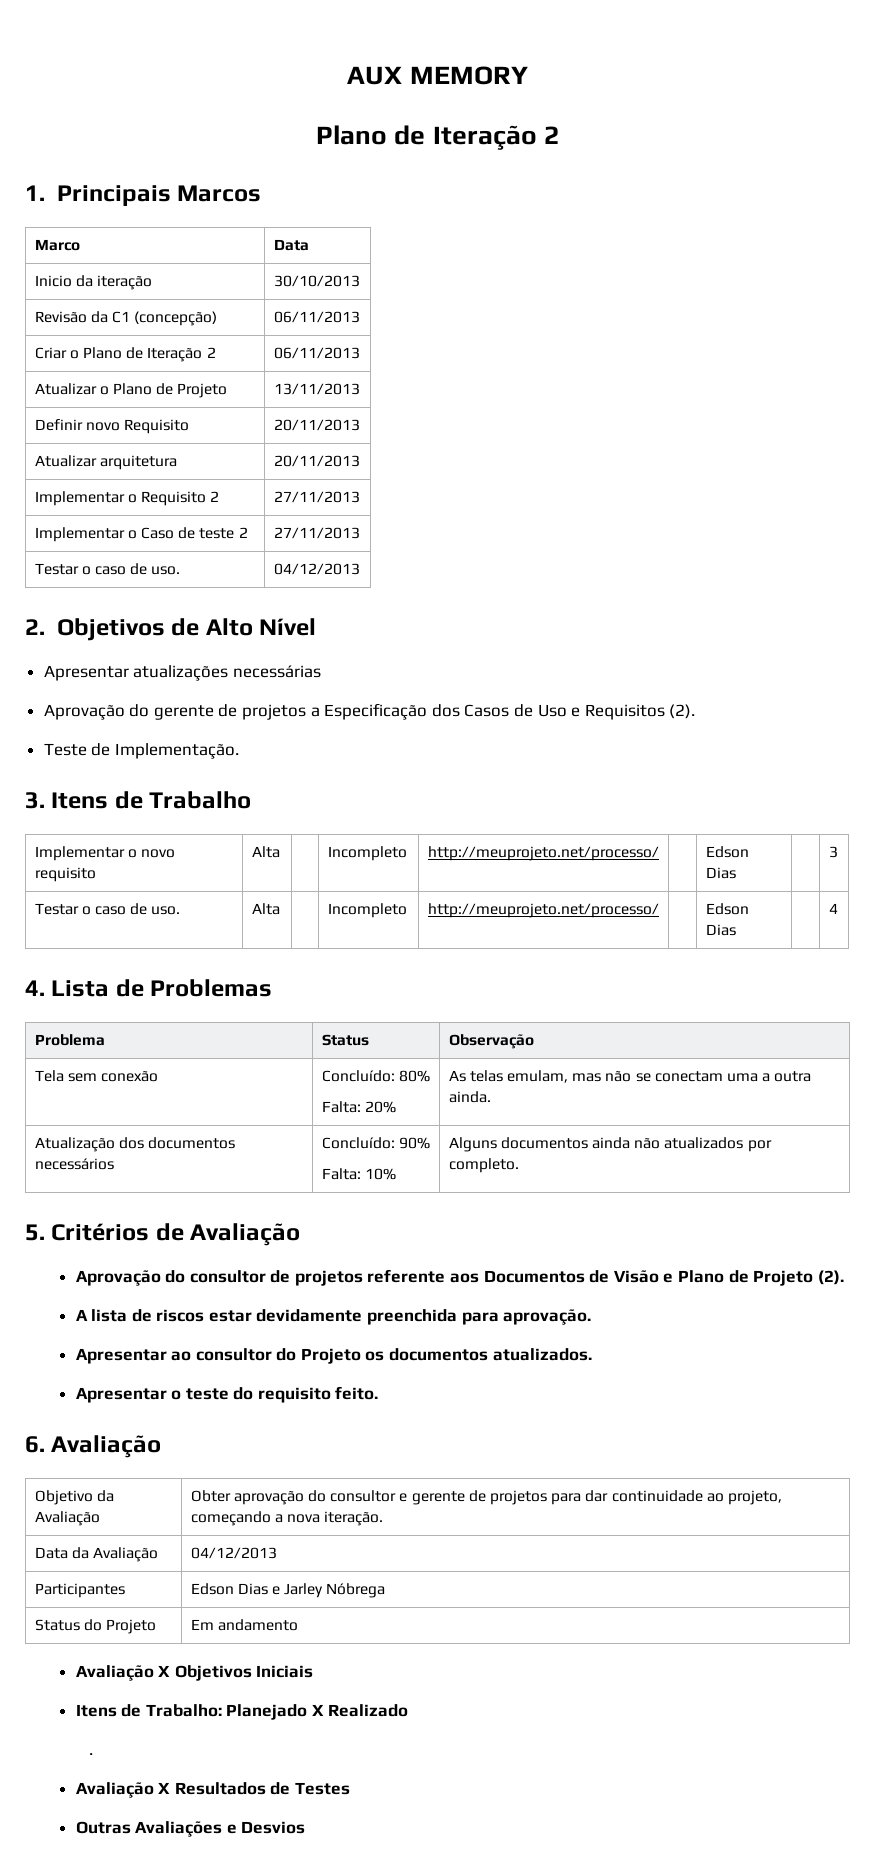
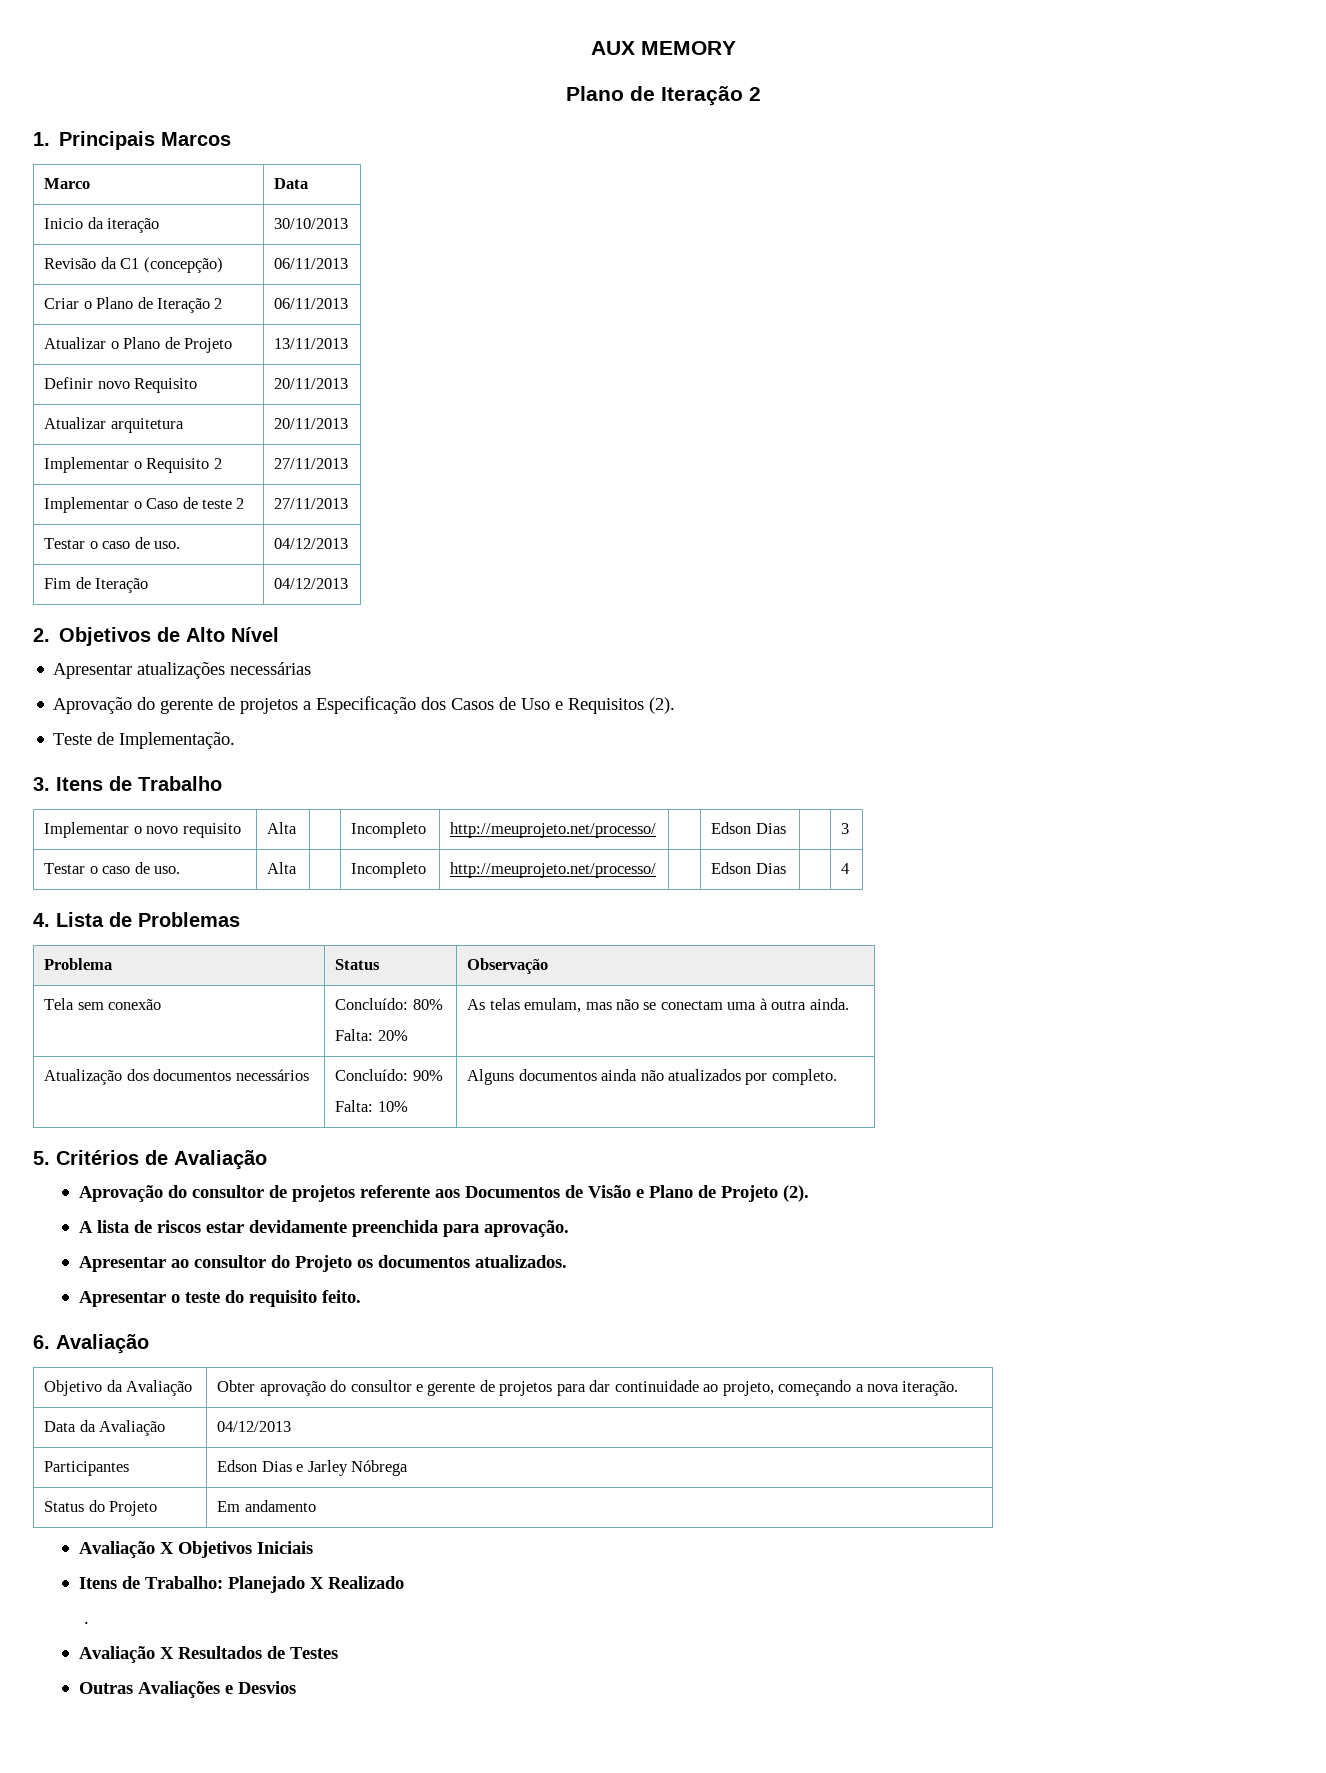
+ Fim de Iteração | 04/12/2013
  Tela sem conexão | Concluído: 80%
- Falta: 20% | As telas emulam, mas não se conectam uma a outra ainda.
+ Falta: 20% | As telas emulam, mas não se conectam uma à outra ainda.

